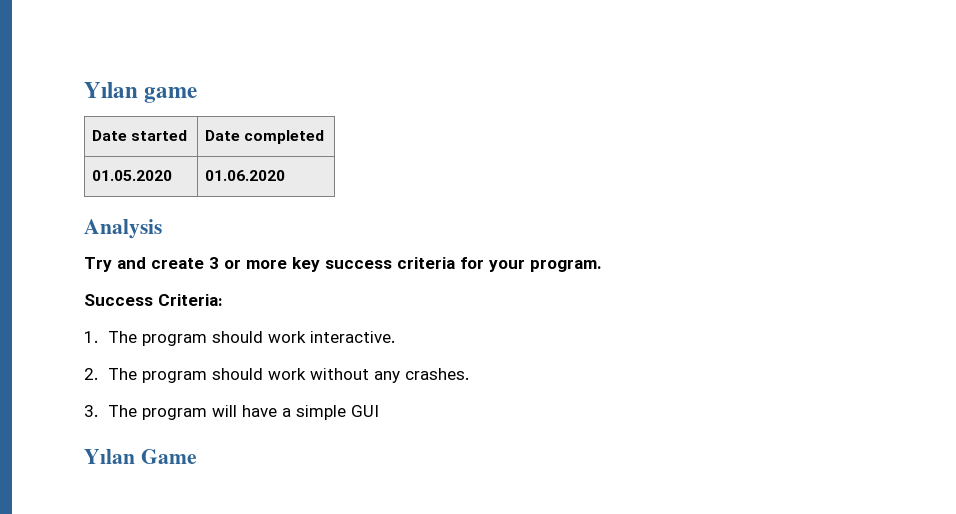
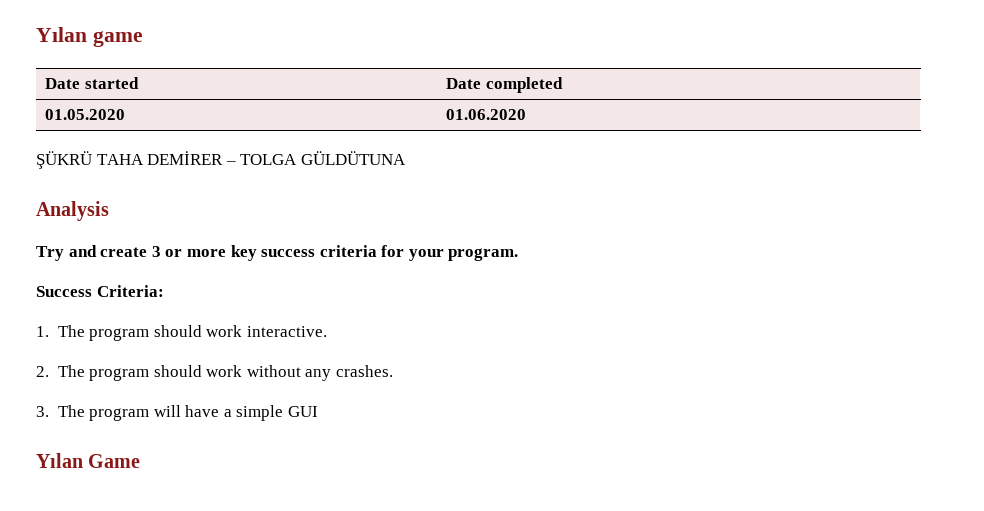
+ ŞÜKRÜ TAHA DEMİRER – TOLGA GÜLDÜTUNA

